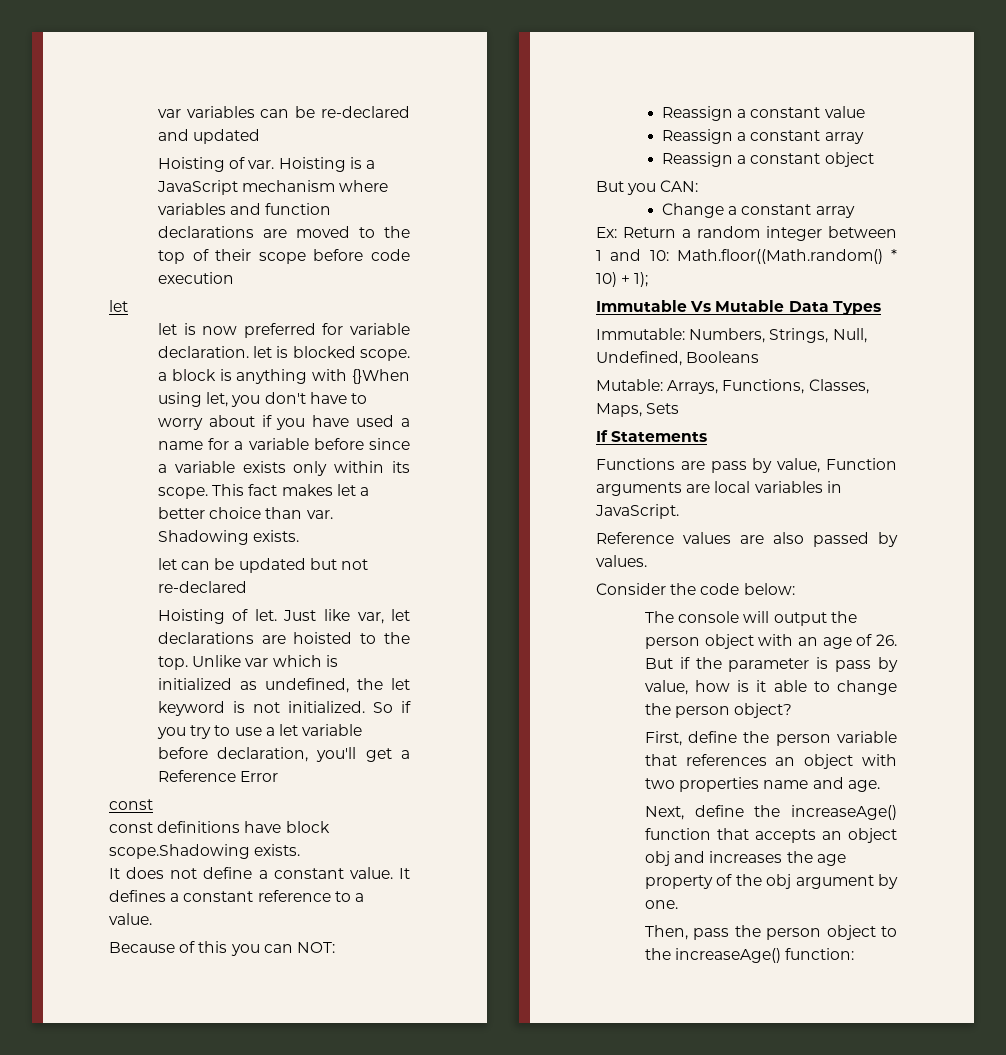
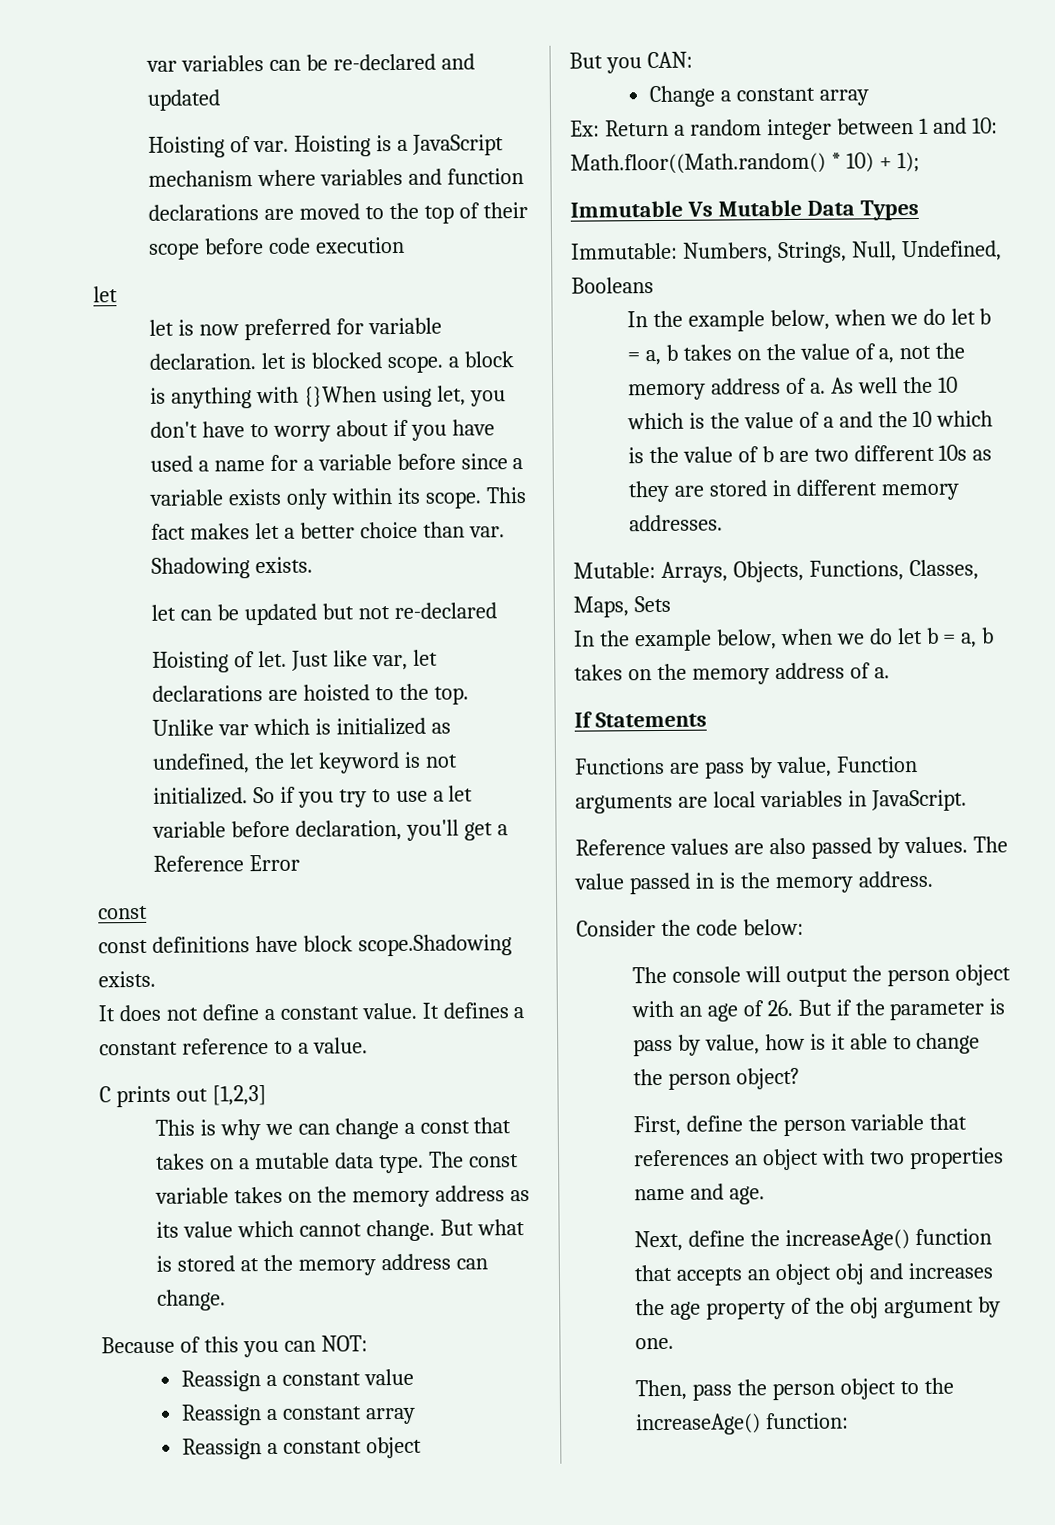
+ C prints out [1,2,3]
+ This is why we can change a const that takes on a mutable data type. The const variable takes on the memory address as its value which cannot change. But what is stored at the memory address can change.
+ In the example below, when we do let b = a, b takes on the value of a, not the memory address of a. As well the 10 which is the value of a and the 10 which is the value of b are two different 10s as they are stored in different memory addresses.
- Mutable: Arrays, Functions, Classes, Maps, Sets
+ Mutable: Arrays, Objects, Functions, Classes, Maps, Sets
+ In the example below, when we do let b = a, b takes on the memory address of a.
+ The value passed in is the memory address.

